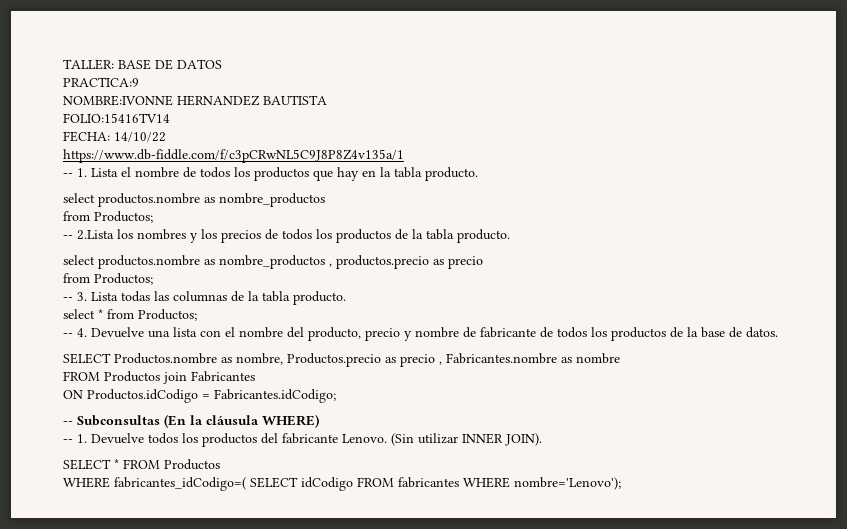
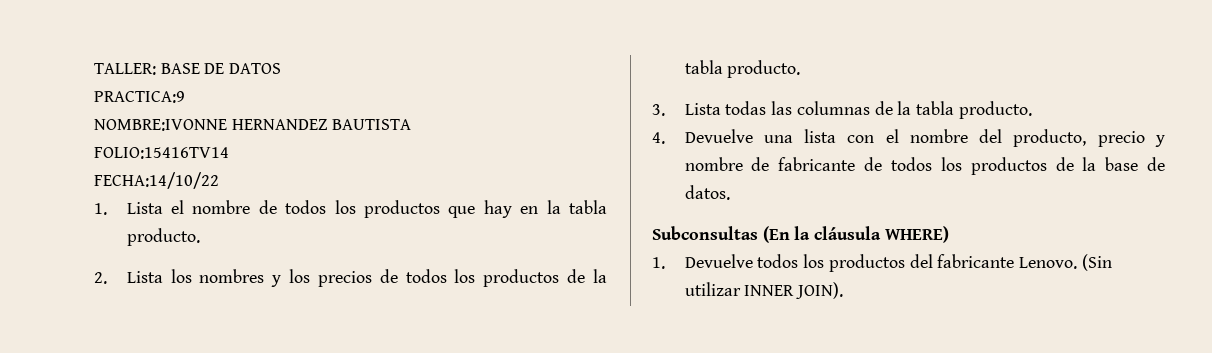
- FECHA: 14/10/22
- https://www.db-fiddle.com/f/c3pCRwNL5C9J8P8Z4v135a/1
- -- 1. Lista el nombre de todos los productos que hay en la tabla producto.
- select productos.nombre as nombre_productos
- from Productos;
- -- 2.Lista los nombres y los precios de todos los productos de la tabla producto.
+ FECHA:14/10/22
+ 1. Lista el nombre de todos los productos que hay en la tabla producto.
+ 2. Lista los nombres y los precios de todos los productos de la tabla producto.
- select productos.nombre as nombre_productos , productos.precio as precio
- from Productos;
- -- 3. Lista todas las columnas de la tabla producto.
+ 3. Lista todas las columnas de la tabla producto.
- select * from Productos;
- -- 4. Devuelve una lista con el nombre del producto, precio y nombre de fabricante de todos los productos de la base de datos.
+ 4. Devuelve una lista con el nombre del producto, precio y nombre de fabricante de todos los productos de la base de datos.
- SELECT Productos.nombre as nombre, Productos.precio as precio , Fabricantes.nombre as nombre
- FROM Productos join Fabricantes
- ON Productos.idCodigo = Fabricantes.idCodigo;
- -- Subconsultas (En la cláusula WHERE)
+ Subconsultas (En la cláusula WHERE)
- -- 1. Devuelve todos los productos del fabricante Lenovo.
+ 1. Devuelve todos los productos del fabricante Lenovo.
- SELECT * FROM Productos
- WHERE fabricantes_idCodigo=( SELECT idCodigo FROM fabricantes WHERE nombre='Lenovo');

